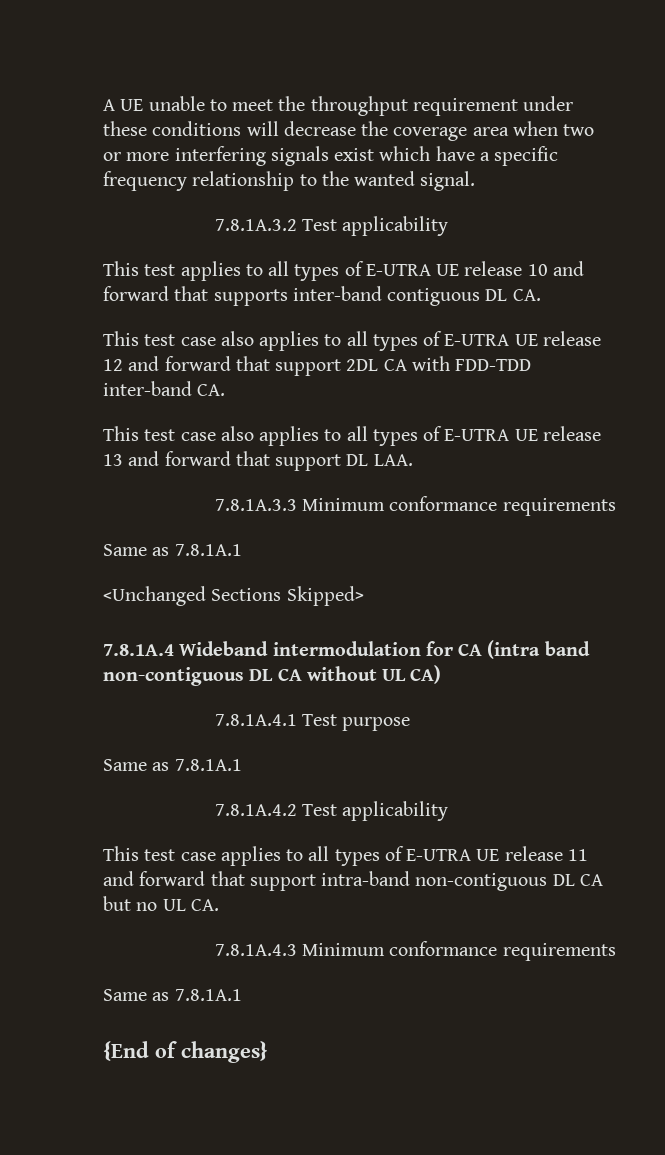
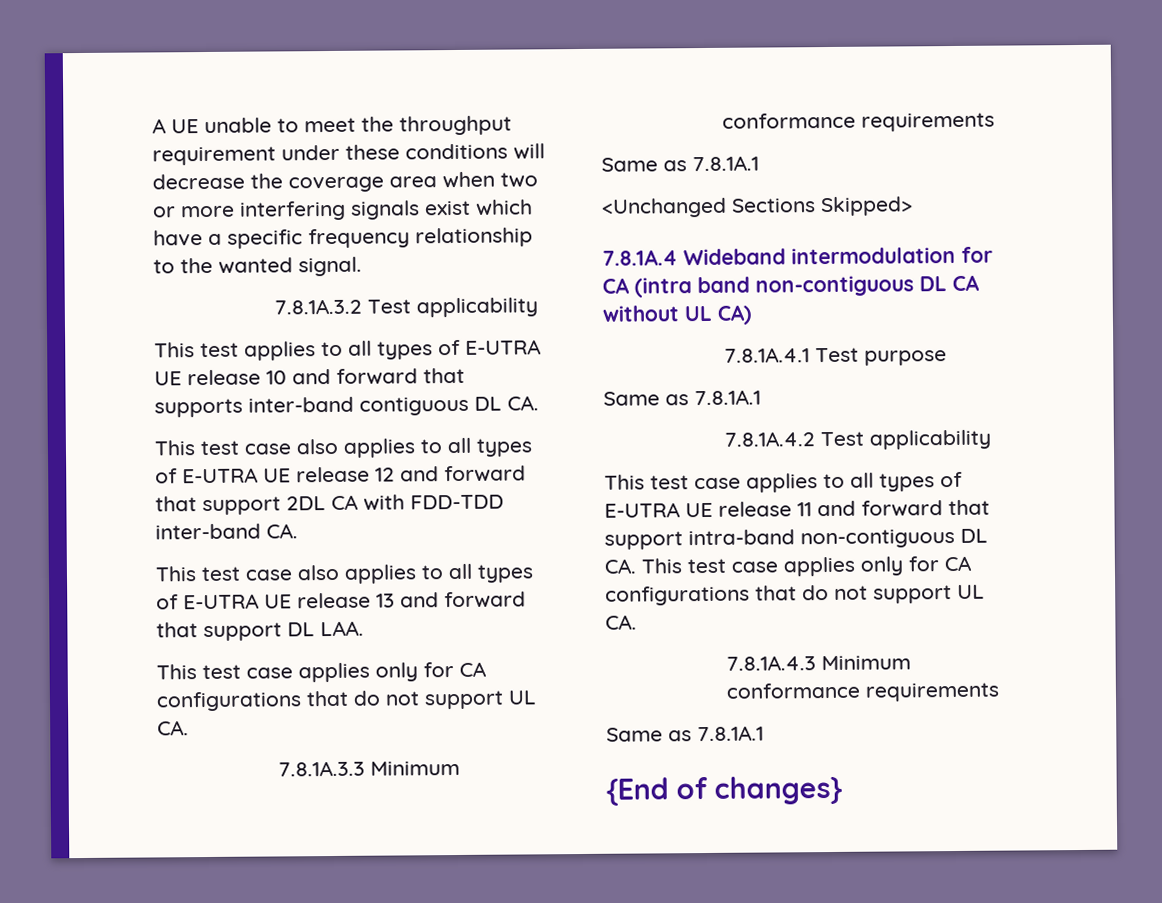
  This test case also applies to all types of E-UTRA UE release 13 and forward that support DL LAA.
+ This test case applies only for CA configurations that do not support UL CA.
- This test case applies to all types of E-UTRA UE release 11 and forward that support intra-band non-contiguous DL CA but no UL CA.
+ This test case applies to all types of E-UTRA UE release 11 and forward that support intra-band non-contiguous DL CA. This test case applies only for CA configurations that do not support UL CA.

